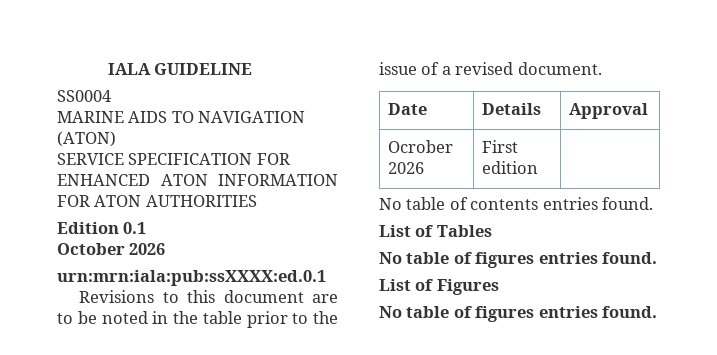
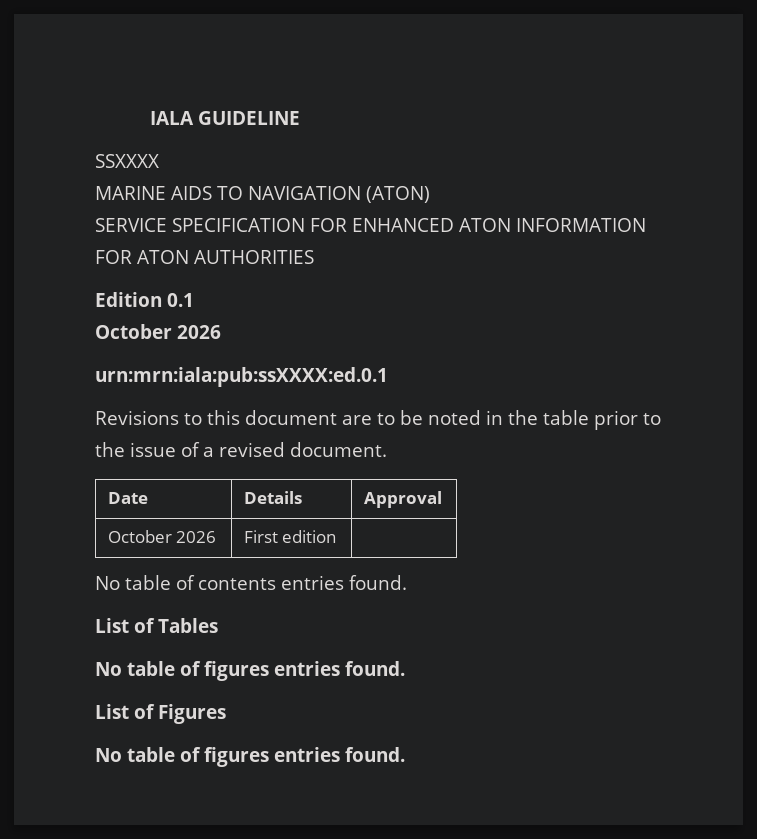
- SS0004
+ SSXXXX
- Ocrober 2026 | First edition |
+ October 2026 | First edition |

